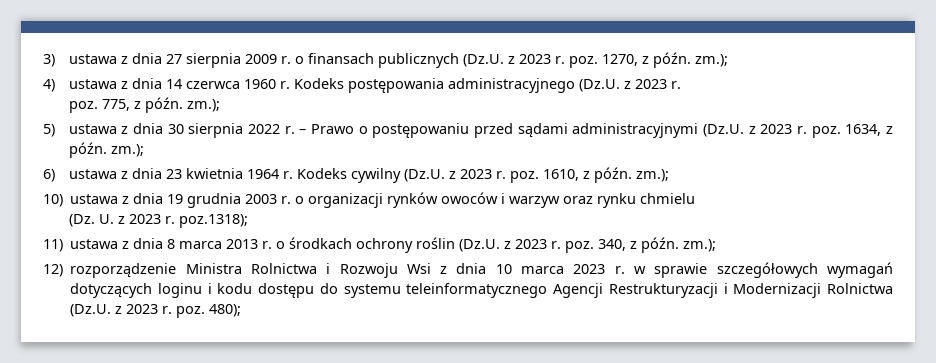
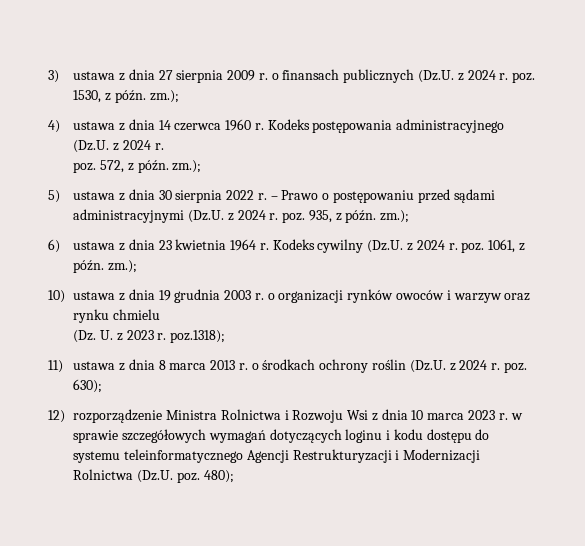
- 3) ustawa z dnia 27 sierpnia 2009 r. o finansach publicznych (Dz.U. z 2023 r. poz. 1270, z późn. zm.);
+ 3) ustawa z dnia 27 sierpnia 2009 r. o finansach publicznych (Dz.U. z 2024 r. poz. 1530, z późn. zm.);
- Kodeks postępowania administracyjnego (Dz.U. z 2023 r.
+ Kodeks postępowania administracyjnego (Dz.U. z 2024 r.
- poz. 775, z późn. zm.);
+ poz. 572, z późn. zm.);
- – Prawo o postępowaniu przed sądami administracyjnymi (Dz.U. z 2023 r. poz. 1634, z późn. zm.);
+ – Prawo o postępowaniu przed sądami administracyjnymi (Dz.U. z 2024 r. poz. 935, z późn. zm.);
- Kodeks cywilny (Dz.U. z 2023 r. poz. 1610, z późn. zm.);
+ Kodeks cywilny (Dz.U. z 2024 r. poz. 1061, z późn. zm.);
- 11) ustawa z dnia 8 marca 2013 r. o środkach ochrony roślin (Dz.U. z 2023 r. poz. 340, z późn. zm.);
+ 11) ustawa z dnia 8 marca 2013 r. o środkach ochrony roślin (Dz.U. z 2024 r. poz. 630);
- 12) rozporządzenie Ministra Rolnictwa i Rozwoju Wsi z dnia 10 marca 2023 r. w sprawie szczegółowych wymagań dotyczących loginu i kodu dostępu do systemu teleinformatycznego Agencji Restrukturyzacji i Modernizacji Rolnictwa (Dz.U. z 2023 r. poz. 480);
+ 12) rozporządzenie Ministra Rolnictwa i Rozwoju Wsi z dnia 10 marca 2023 r. w sprawie szczegółowych wymagań dotyczących loginu i kodu dostępu do systemu teleinformatycznego Agencji Restrukturyzacji i Modernizacji Rolnictwa (Dz.U. poz. 480);

